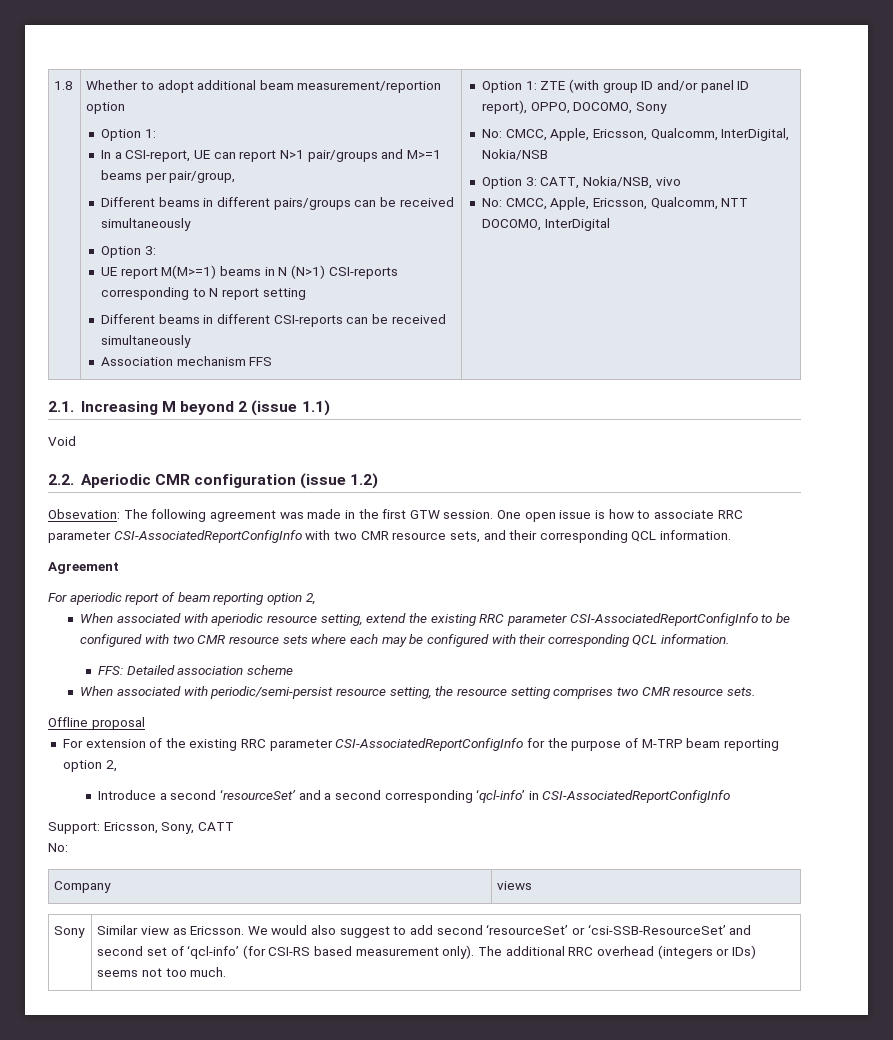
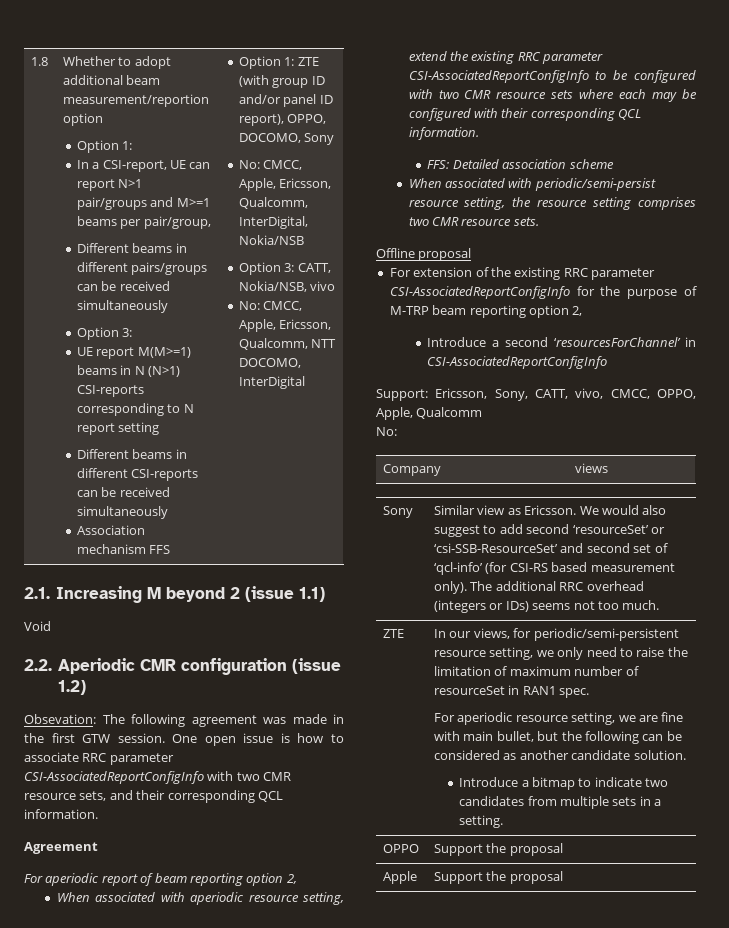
- Introduce a second ‘resourceSet’ and a second corresponding ‘qcl-info’ in CSI-AssociatedReportConfigInfo
+ Introduce a second ‘resourcesForChannel’ in CSI-AssociatedReportConfigInfo
- Support: Ericsson, Sony, CATT
+ Support: Ericsson, Sony, CATT, vivo, CMCC, OPPO, Apple, Qualcomm
+ ZTE | In our views, for periodic/semi-persistent resource setting, we only need to raise the limitation of maximum number of resourceSet in RAN1 spec.
+ For aperiodic resource setting, we are fine with main bullet, but the following can be considered as another candidate solution.
+ Introduce a bitmap to indicate two candidates from multiple sets in a setting.
+ OPPO | Support the proposal
+ Apple | Support the proposal

